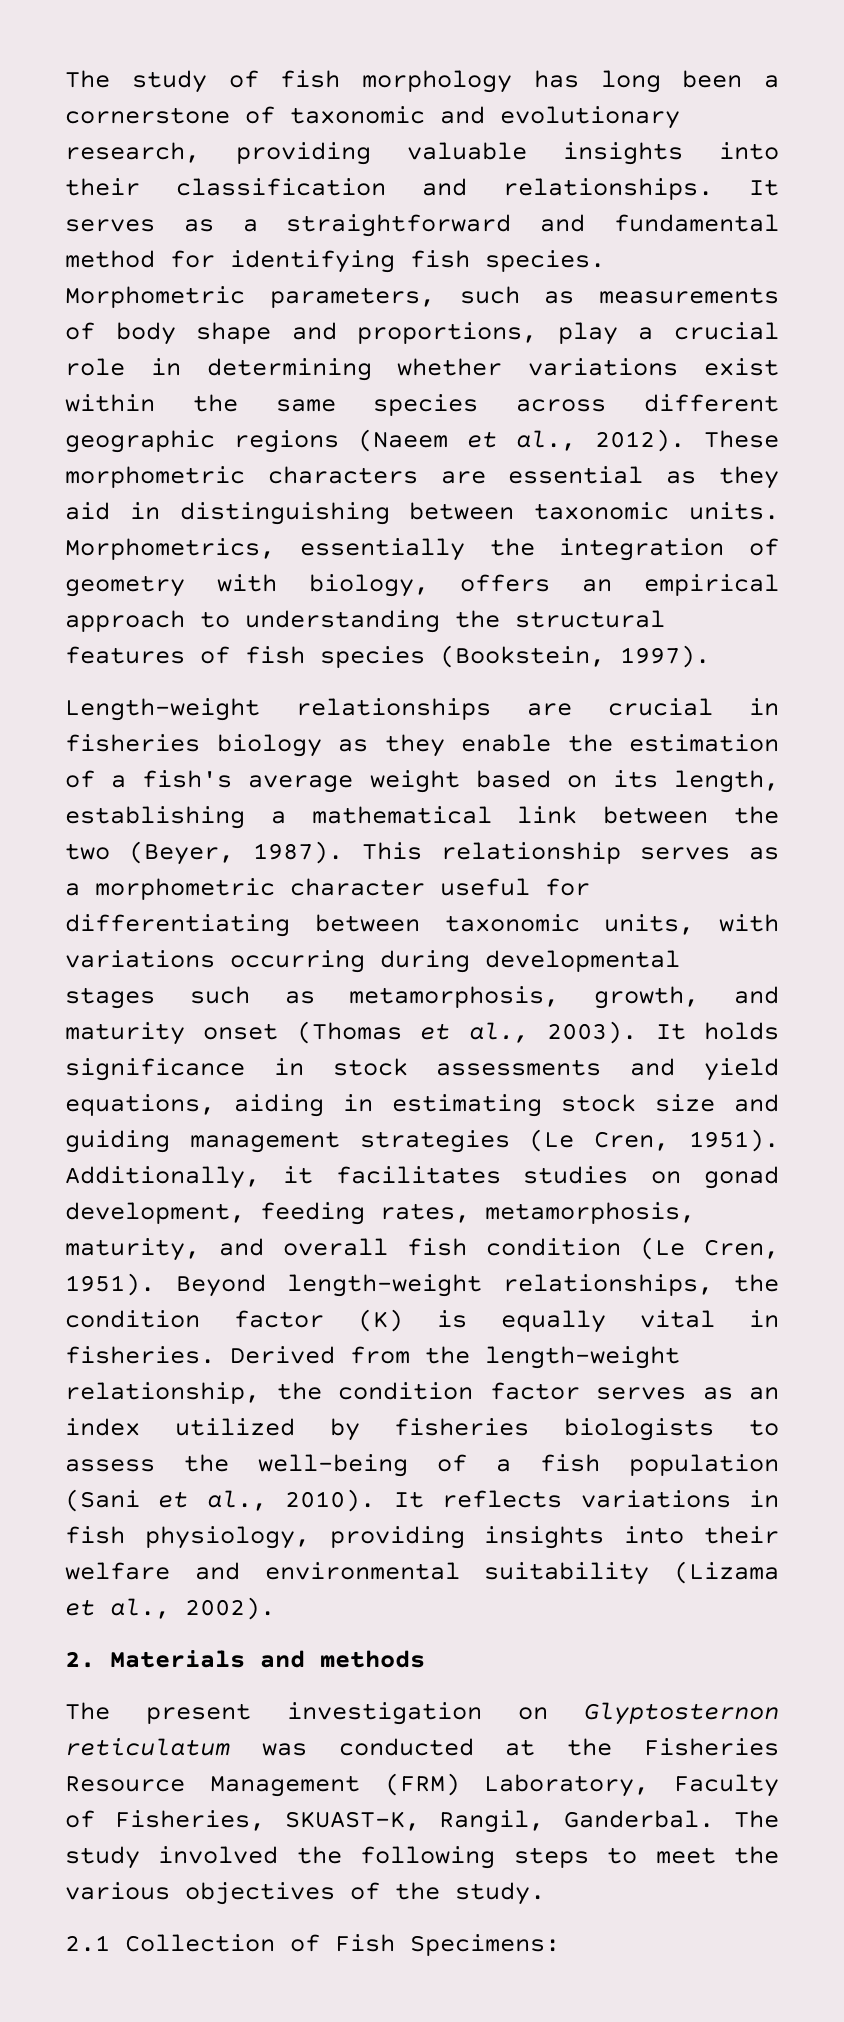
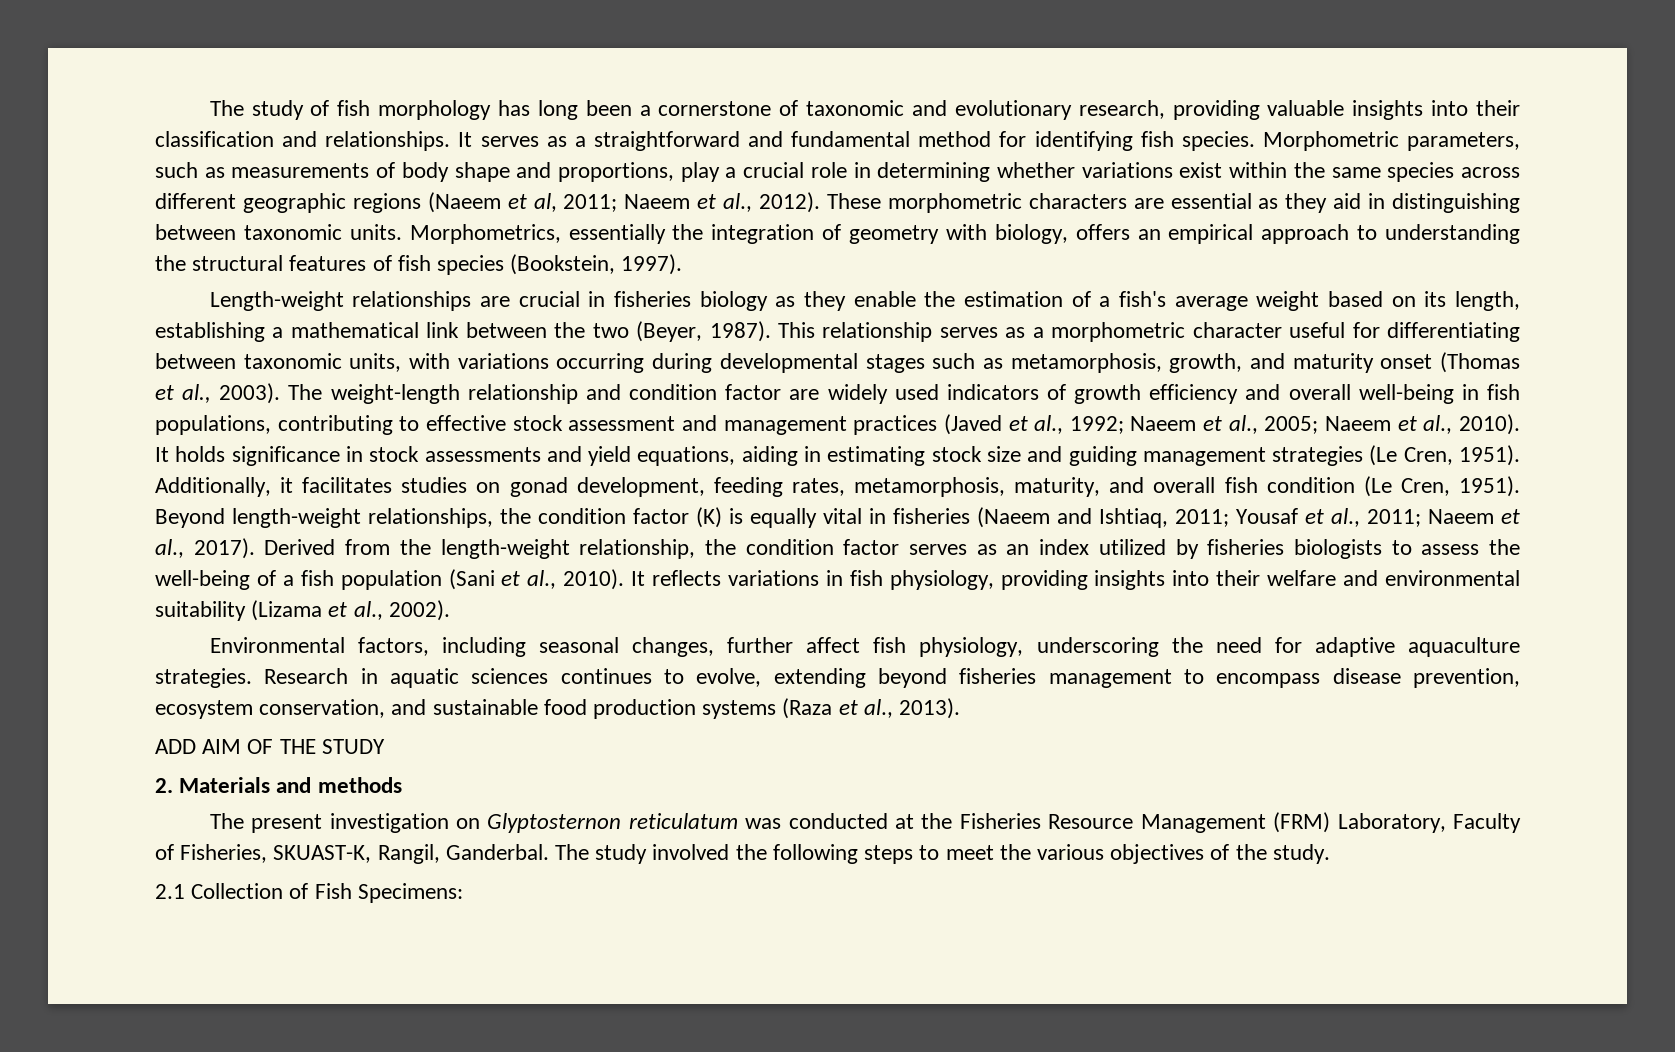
- Morphometric parameters, such as measurements of body shape and proportions, play a crucial role in determining whether variations exist within the same species across different geographic regions (Naeem et al., 2012).
+ Morphometric parameters, such as measurements of body shape and proportions, play a crucial role in determining whether variations exist within the same species across different geographic regions (Naeem et al, 2011; Naeem et al., 2012).
+ The weight-length relationship and condition factor are widely used indicators of growth efficiency and overall well-being in fish populations, contributing to effective stock assessment and management practices (Javed et al., 1992; Naeem et al., 2005; Naeem et al., 2010).
- Beyond length-weight relationships, the condition factor (K) is equally vital in fisheries.
+ Beyond length-weight relationships, the condition factor (K) is equally vital in fisheries (Naeem and Ishtiaq, 2011; Yousaf et al., 2011; Naeem et al., 2017).
+ Environmental factors, including seasonal changes, further affect fish physiology, underscoring the need for adaptive aquaculture strategies. Research in aquatic sciences continues to evolve, extending beyond fisheries management to encompass disease prevention, ecosystem conservation, and sustainable food production systems (Raza et al., 2013).
+ ADD AIM OF THE STUDY

